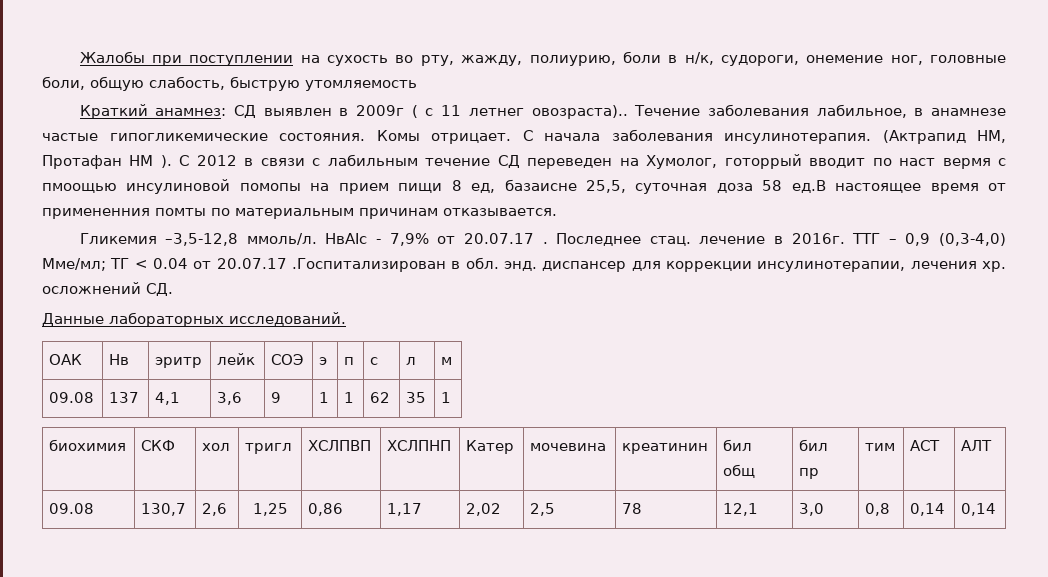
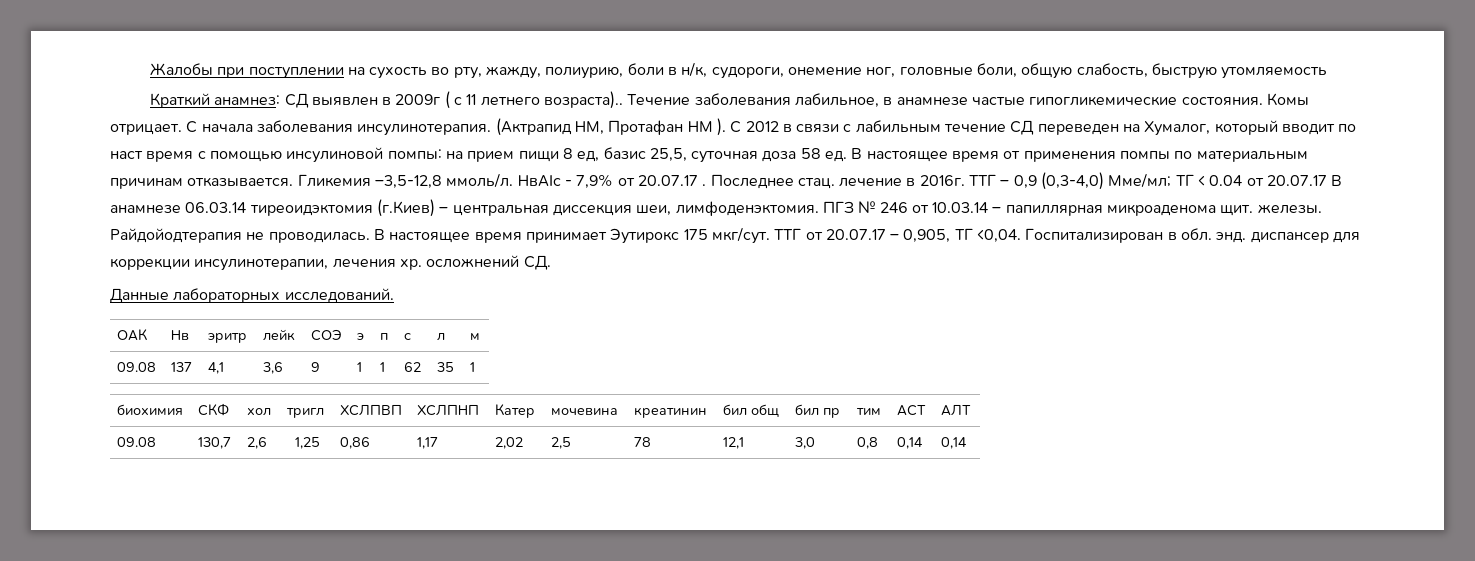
- Краткий анамнез: СД выявлен в 2009г ( с 11 летнег овозраста)..
+ Краткий анамнез: СД выявлен в 2009г ( с 11 летнего возраста)..
- С 2012 в связи с лабильным течение СД переведен на Хумолог, готоррый вводит по наст вермя с пмоощью инсулиновой помопы на прием пищи 8 ед, базаисне 25,5, суточная доза 58 ед.В настоящее время от примененния помты по материальным причинам отказывается.
- Гликемия –3,5-12,8 ммоль/л.
+ С 2012 в связи с лабильным течение СД переведен на Хумалог, который вводит по наст время с помощью инсулиновой помпы: на прием пищи 8 ед, базис 25,5, суточная доза 58 ед. В настоящее время от применения помпы по материальным причинам отказывается. Гликемия –3,5-12,8 ммоль/л.
- ТТГ – 0,9 (0,3-4,0) Мме/мл; ТГ < 0.04 от 20.07.17 .Госпитализирован в обл. энд. диспансер для коррекции инсулинотерапии, лечения хр. осложнений СД.
+ ТТГ – 0,9 (0,3-4,0) Мме/мл; ТГ < 0.04 от 20.07.17 В анамнезе 06.03.14 тиреоидэктомия (г.Киев) – центральная диссекция шеи, лимфоденэктомия. ПГЗ № 246 от 10.03.14 – папиллярная микроаденома щит. железы. Райдойодтерапия не проводилась. В настоящее время принимает Эутирокс 175 мкг/сут. ТТГ от 20.07.17 – 0,905, ТГ <0,04. Госпитализирован в обл. энд. диспансер для коррекции инсулинотерапии, лечения хр. осложнений СД.

